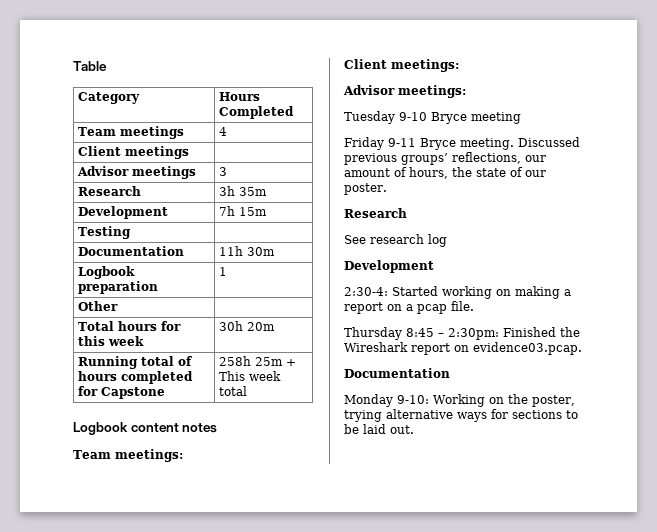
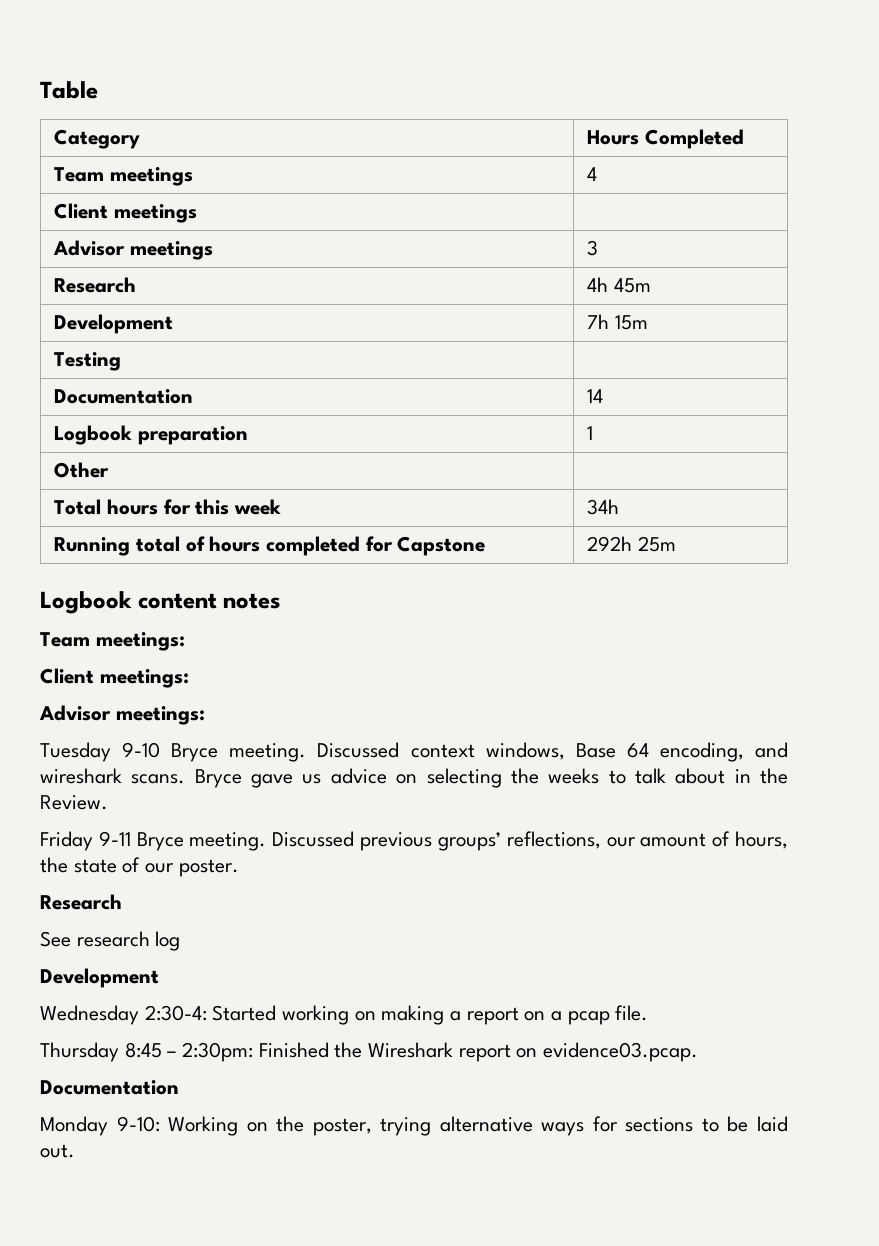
- Research | 3h 35m
+ Research | 4h 45m
- Documentation | 11h 30m
+ Documentation | 14
- Total hours for this week | 30h 20m
+ Total hours for this week | 34h
- Running total of hours completed for Capstone | 258h 25m + This week total
+ Running total of hours completed for Capstone | 292h 25m
- Tuesday 9-10 Bryce meeting
+ Tuesday 9-10 Bryce meeting. Discussed context windows, Base 64 encoding, and wireshark scans. Bryce gave us advice on selecting the weeks to talk about in the Review.
- 2:30-4: Started working on making a report on a pcap file.
+ Wednesday 2:30-4: Started working on making a report on a pcap file.

